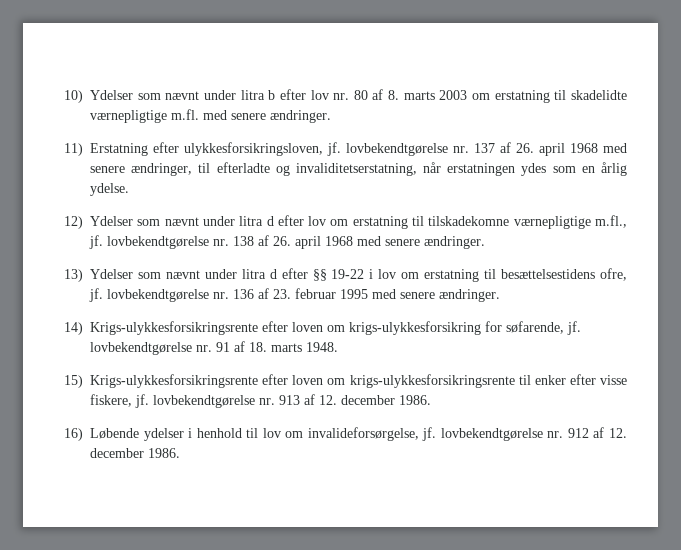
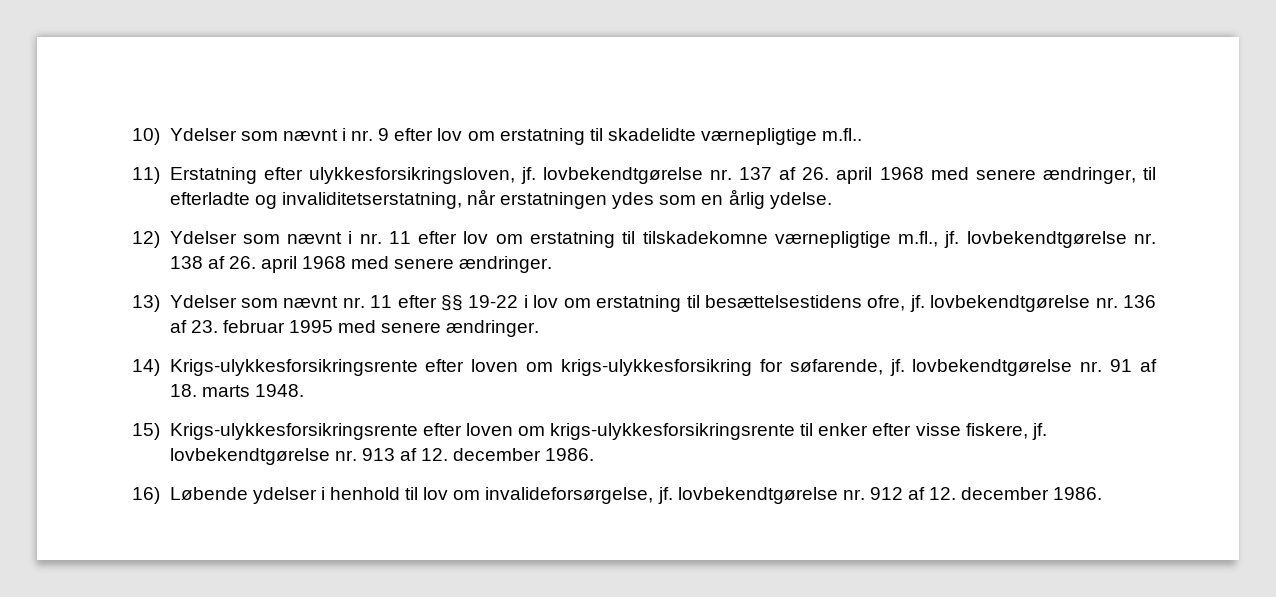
- 10) Ydelser som nævnt under litra b efter lov nr. 80 af 8. marts 2003 om erstatning til skadelidte værnepligtige m.fl. med senere ændringer.
+ 10) Ydelser som nævnt i nr. 9 efter lov om erstatning til skadelidte værnepligtige m.fl..
- 12) Ydelser som nævnt under litra d efter lov om erstatning til tilskadekomne værnepligtige m.fl., jf. lovbekendtgørelse nr. 138 af 26. april 1968 med senere ændringer.
+ 12) Ydelser som nævnt i nr. 11 efter lov om erstatning til tilskadekomne værnepligtige m.fl., jf. lovbekendtgørelse nr. 138 af 26. april 1968 med senere ændringer.
- 13) Ydelser som nævnt under litra d efter §§ 19-22 i lov om erstatning til besættelsestidens ofre, jf. lovbekendtgørelse nr. 136 af 23. februar 1995 med senere ændringer.
+ 13) Ydelser som nævnt nr. 11 efter §§ 19-22 i lov om erstatning til besættelsestidens ofre, jf. lovbekendtgørelse nr. 136 af 23. februar 1995 med senere ændringer.

